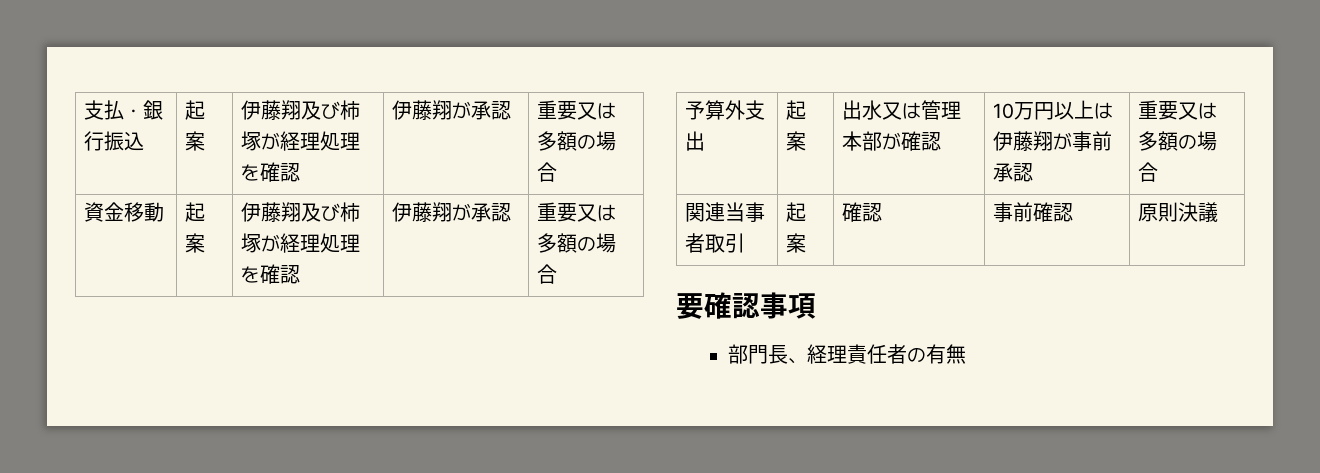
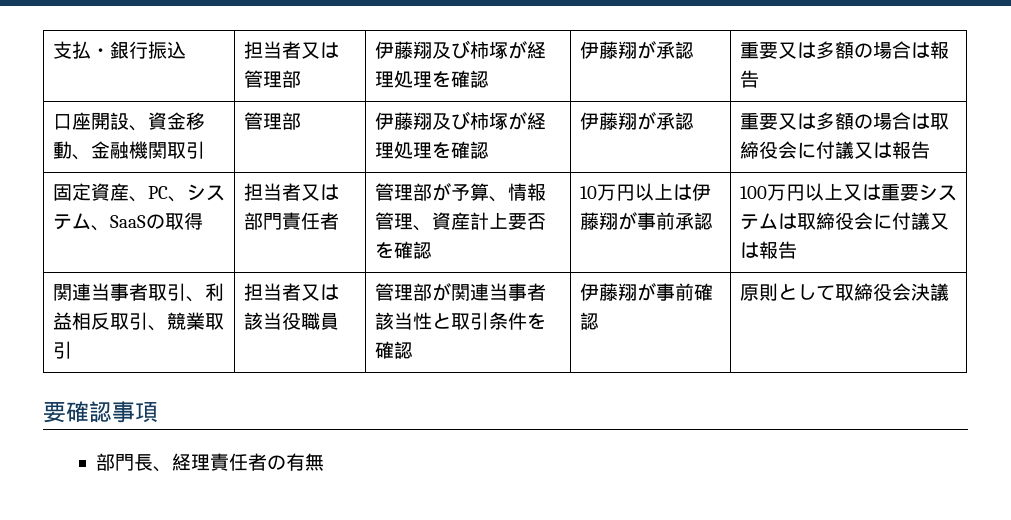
- 支払・銀行振込 | 起案 | 伊藤翔及び柿塚が経理処理を確認 | 伊藤翔が承認 | 重要又は多額の場合
- 資金移動 | 起案 | 伊藤翔及び柿塚が経理処理を確認 | 伊藤翔が承認 | 重要又は多額の場合
- 予算外支出 | 起案 | 出水又は管理本部が確認 | 10万円以上は伊藤翔が事前承認 | 重要又は多額の場合
- 関連当事者取引 | 起案 | 確認 | 事前確認 | 原則決議
+ 支払・銀行振込 | 担当者又は管理部 | 伊藤翔及び柿塚が経理処理を確認 | 伊藤翔が承認 | 重要又は多額の場合は報告
+ 口座開設、資金移動、金融機関取引 | 管理部 | 伊藤翔及び柿塚が経理処理を確認 | 伊藤翔が承認 | 重要又は多額の場合は取締役会に付議又は報告
+ 固定資産、PC、システム、SaaSの取得 | 担当者又は部門責任者 | 管理部が予算、情報管理、資産計上要否を確認 | 10万円以上は伊藤翔が事前承認 | 100万円以上又は重要システムは取締役会に付議又は報告
+ 関連当事者取引、利益相反取引、競業取引 | 担当者又は該当役職員 | 管理部が関連当事者該当性と取引条件を確認 | 伊藤翔が事前確認 | 原則として取締役会決議

